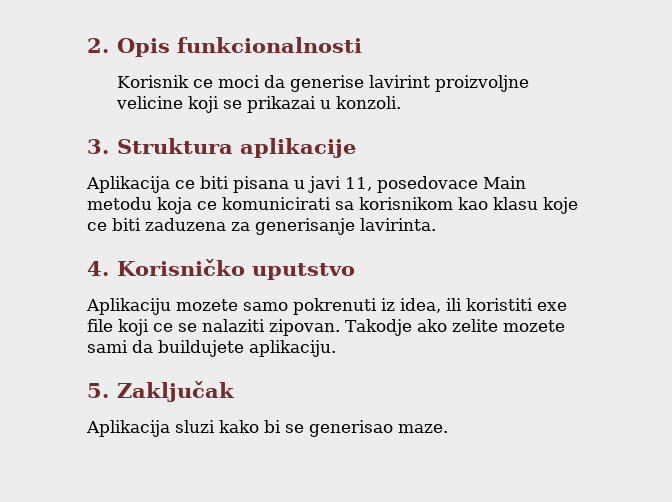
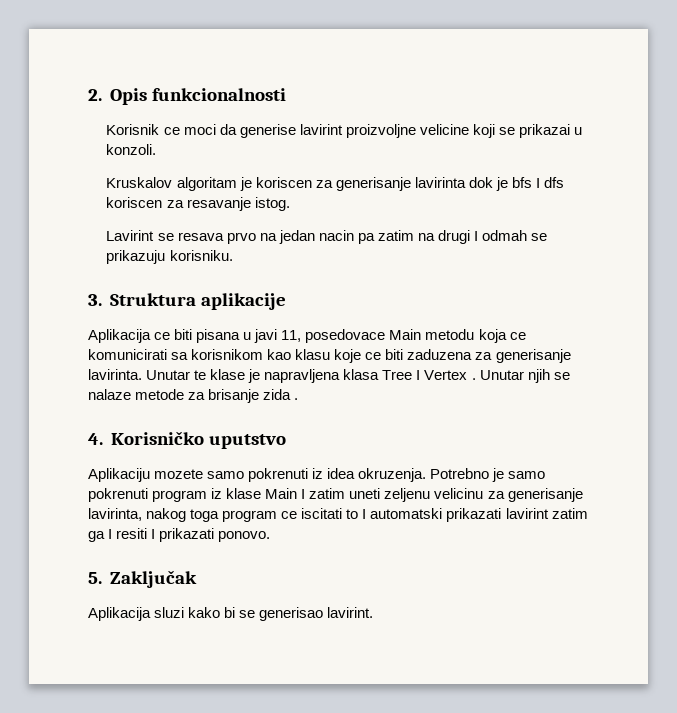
+ Kruskalov algoritam je koriscen za generisanje lavirinta dok je bfs I dfs koriscen za resavanje istog.
+ Lavirint se resava prvo na jedan nacin pa zatim na drugi I odmah se prikazuju korisniku.
+ Unutar te klase je napravljena klasa Tree I Vertex . Unutar njih se nalaze metode za brisanje zida .
- Aplikaciju mozete samo pokrenuti iz idea, ili koristiti exe file koji ce se nalaziti zipovan. Takodje ako zelite mozete sami da buildujete aplikaciju.
+ Aplikaciju mozete samo pokrenuti iz idea okruzenja. Potrebno je samo pokrenuti program iz klase Main I zatim uneti zeljenu velicinu za generisanje lavirinta, nakog toga program ce iscitati to I automatski prikazati lavirint zatim ga I resiti I prikazati ponovo.
- Aplikacija sluzi kako bi se generisao maze.
+ Aplikacija sluzi kako bi se generisao lavirint.

